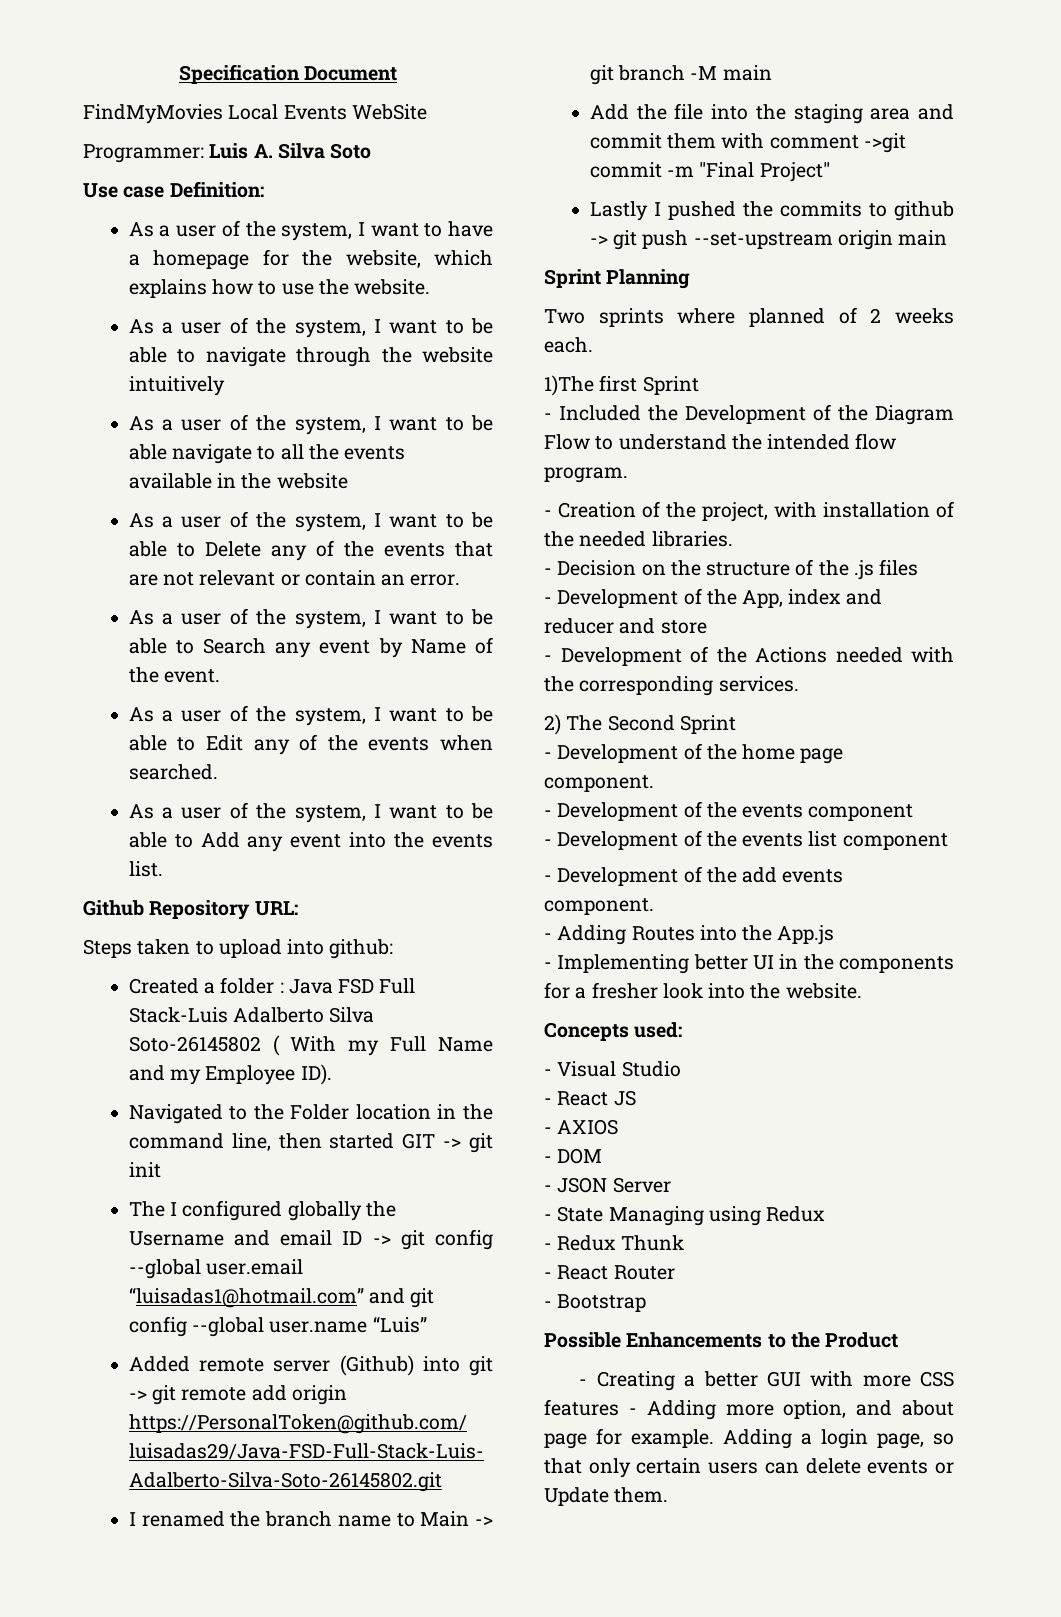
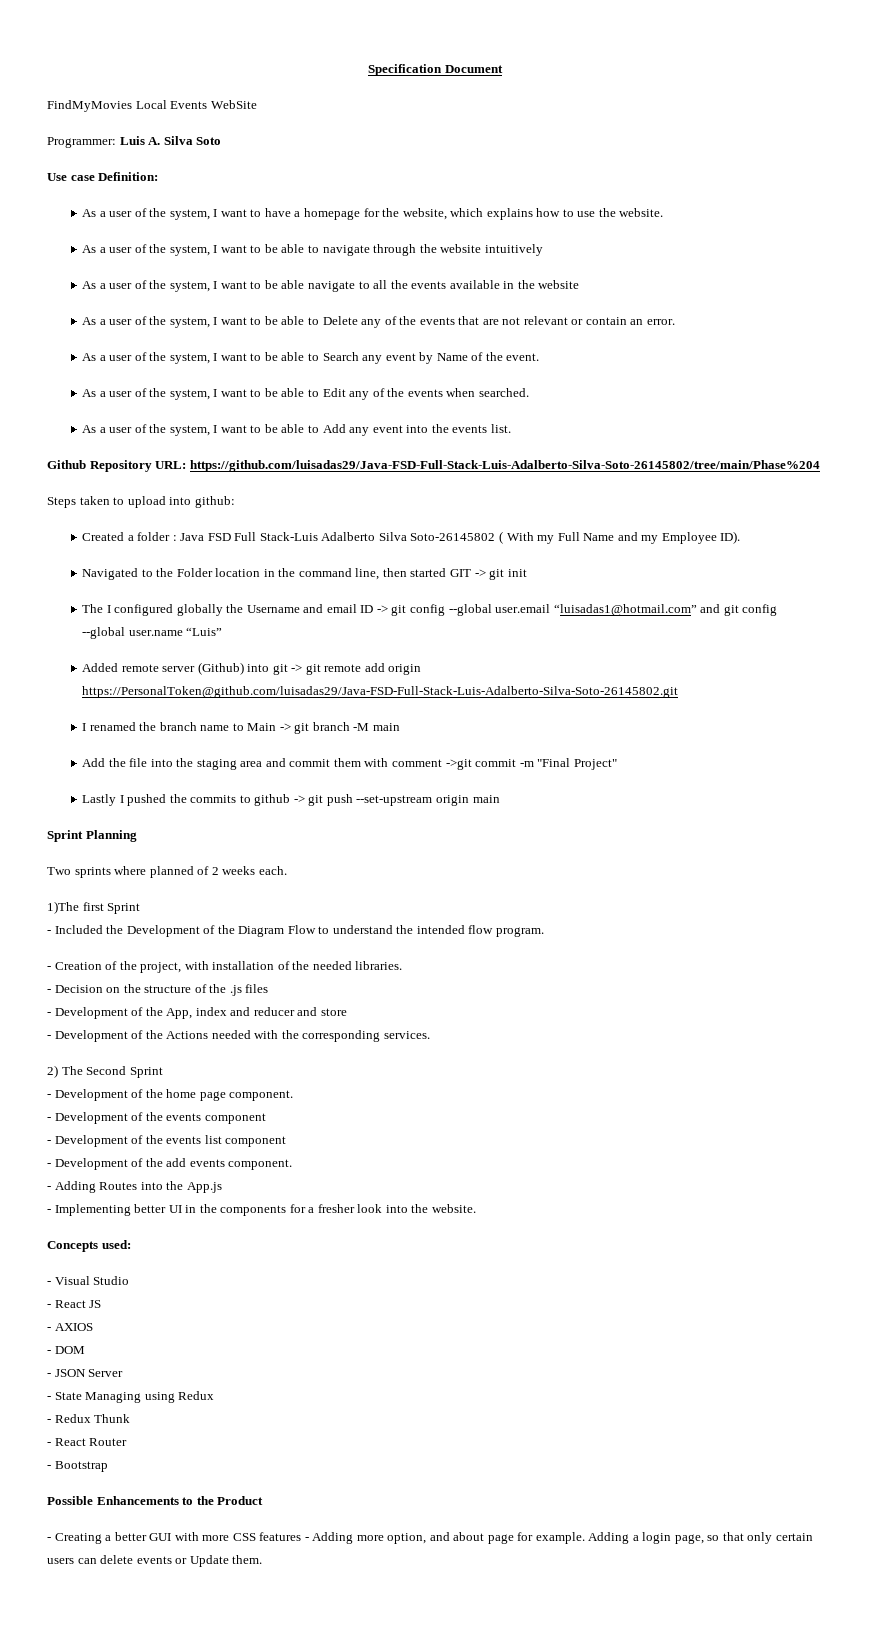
- Github Repository URL:
+ Github Repository URL: https://github.com/luisadas29/Java-FSD-Full-Stack-Luis-Adalberto-Silva-Soto-26145802/tree/main/Phase%204

